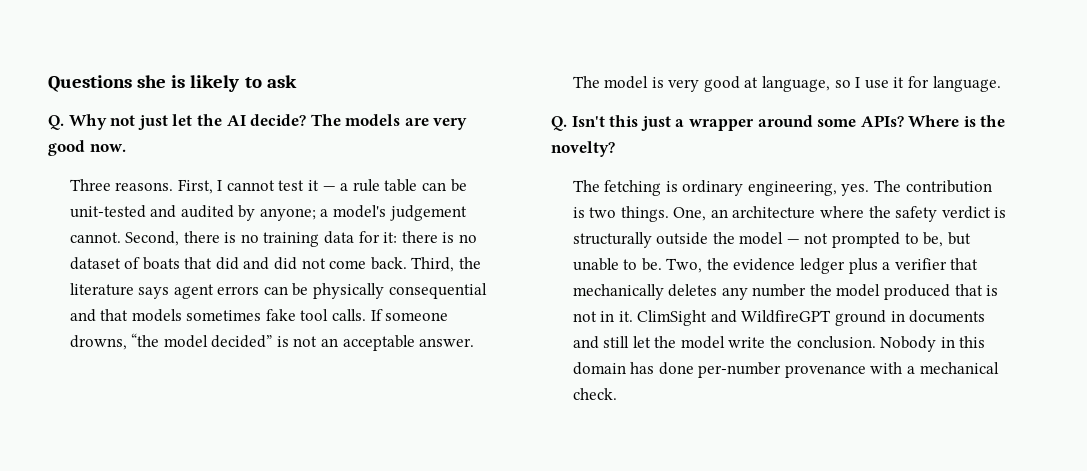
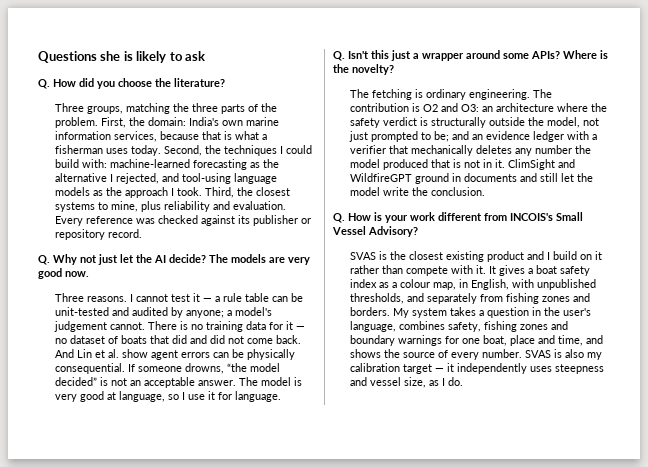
+ Q. How did you choose the literature?
+ Three groups, matching the three parts of the problem. First, the domain: India's own marine information services, because that is what a fisherman uses today. Second, the techniques I could build with: machine-learned forecasting as the alternative I rejected, and tool-using language models as the approach I took. Third, the closest systems to mine, plus reliability and evaluation. Every reference was checked against its publisher or repository record.
- First, I cannot test it — a rule table can be unit-tested and audited by anyone; a model's judgement cannot.
+ I cannot test it — a rule table can be unit-tested and audited by anyone; a model's judgement cannot.
- Second, there is no training data for it: there is no dataset of boats that did and did not come back.
+ There is no training data for it — no dataset of boats that did and did not come back.
- Third, the literature says agent errors can be physically consequential and that models sometimes fake tool calls.
+ And Lin et al. show agent errors can be physically consequential.
- The fetching is ordinary engineering, yes.
+ The fetching is ordinary engineering.
- The contribution is two things. One, an architecture where the safety verdict is structurally outside the model — not prompted to be, but unable to be. Two, the evidence ledger plus a verifier that mechanically deletes any number the model produced that is not in it.
+ The contribution is O2 and O3: an architecture where the safety verdict is structurally outside the model, not just prompted to be; and an evidence ledger with a verifier that mechanically deletes any number the model produced that is not in it.
- ClimSight and WildfireGPT ground in documents and still let the model write the conclusion. Nobody in this domain has done per-number provenance with a mechanical check.
+ ClimSight and WildfireGPT ground in documents and still let the model write the conclusion.
+ Q. How is your work different from INCOIS's Small Vessel Advisory?
+ SVAS is the closest existing product and I build on it rather than compete with it. It gives a boat safety index as a colour map, in English, with unpublished thresholds, and separately from fishing zones and borders. My system takes a question in the user's language, combines safety, fishing zones and boundary warnings for one boat, place and time, and shows the source of every number. SVAS is also my calibration target — it independently uses steepness and vessel size, as I do.

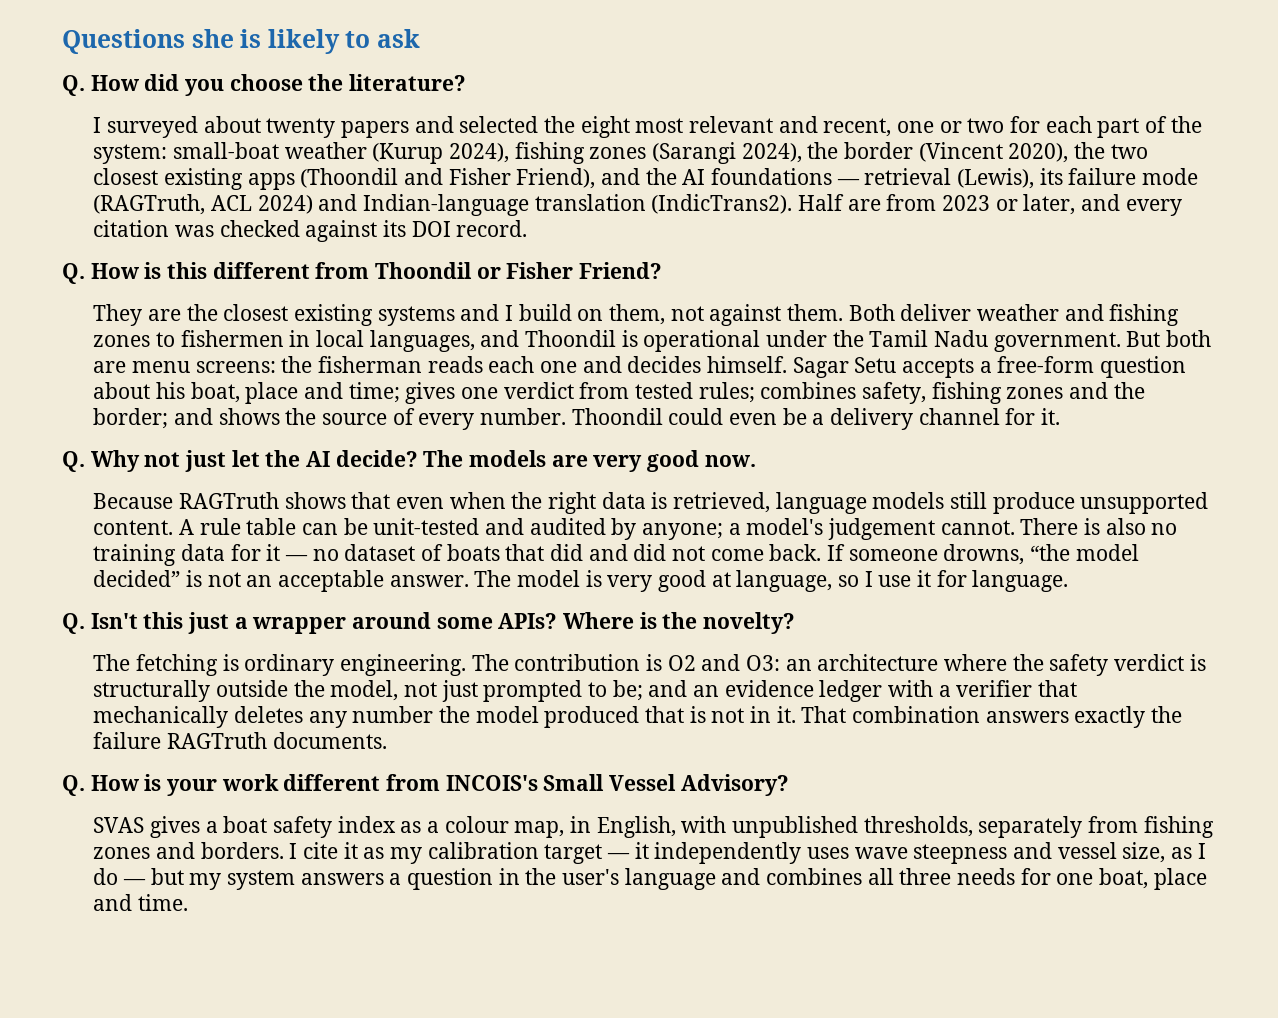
- Three groups, matching the three parts of the problem. First, the domain: India's own marine information services, because that is what a fisherman uses today. Second, the techniques I could build with: machine-learned forecasting as the alternative I rejected, and tool-using language models as the approach I took. Third, the closest systems to mine, plus reliability and evaluation. Every reference was checked against its publisher or repository record.
+ I surveyed about twenty papers and selected the eight most relevant and recent, one or two for each part of the system: small-boat weather (Kurup 2024), fishing zones (Sarangi 2024), the border (Vincent 2020), the two closest existing apps (Thoondil and Fisher Friend), and the AI foundations — retrieval (Lewis), its failure mode (RAGTruth, ACL 2024) and Indian-language translation (IndicTrans2). Half are from 2023 or later, and every citation was checked against its DOI record.
+ Q. How is this different from Thoondil or Fisher Friend?
+ They are the closest existing systems and I build on them, not against them. Both deliver weather and fishing zones to fishermen in local languages, and Thoondil is operational under the Tamil Nadu government. But both are menu screens: the fisherman reads each one and decides himself. Sagar Setu accepts a free-form question about his boat, place and time; gives one verdict from tested rules; combines safety, fishing zones and the border; and shows the source of every number. Thoondil could even be a delivery channel for it.
- Three reasons. I cannot test it — a rule table can be unit-tested and audited by anyone; a model's judgement cannot.
+ Because RAGTruth shows that even when the right data is retrieved, language models still produce unsupported content. A rule table can be unit-tested and audited by anyone; a model's judgement cannot.
- There is no training data for it — no dataset of boats that did and did not come back.
+ There is also no training data for it — no dataset of boats that did and did not come back.
- And Lin et al. show agent errors can be physically consequential.
- ClimSight and WildfireGPT ground in documents and still let the model write the conclusion.
+ That combination answers exactly the failure RAGTruth documents.
- SVAS is the closest existing product and I build on it rather than compete with it. It gives a boat safety index as a colour map, in English, with unpublished thresholds, and separately from fishing zones and borders.
+ SVAS gives a boat safety index as a colour map, in English, with unpublished thresholds, separately from fishing zones and borders.
- My system takes a question in the user's language, combines safety, fishing zones and boundary warnings for one boat, place and time, and shows the source of every number. SVAS is also my calibration target — it independently uses steepness and vessel size, as I do.
+ I cite it as my calibration target — it independently uses wave steepness and vessel size, as I do — but my system answers a question in the user's language and combines all three needs for one boat, place and time.

